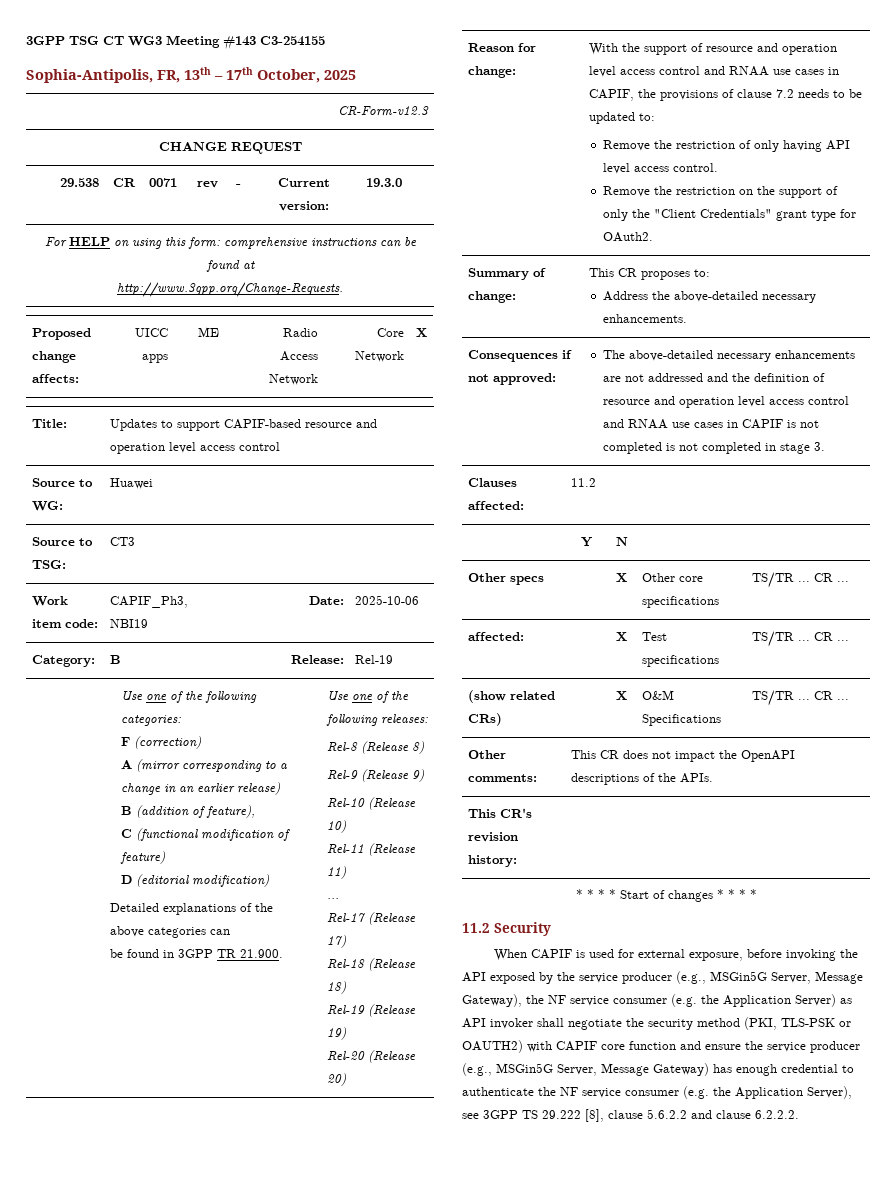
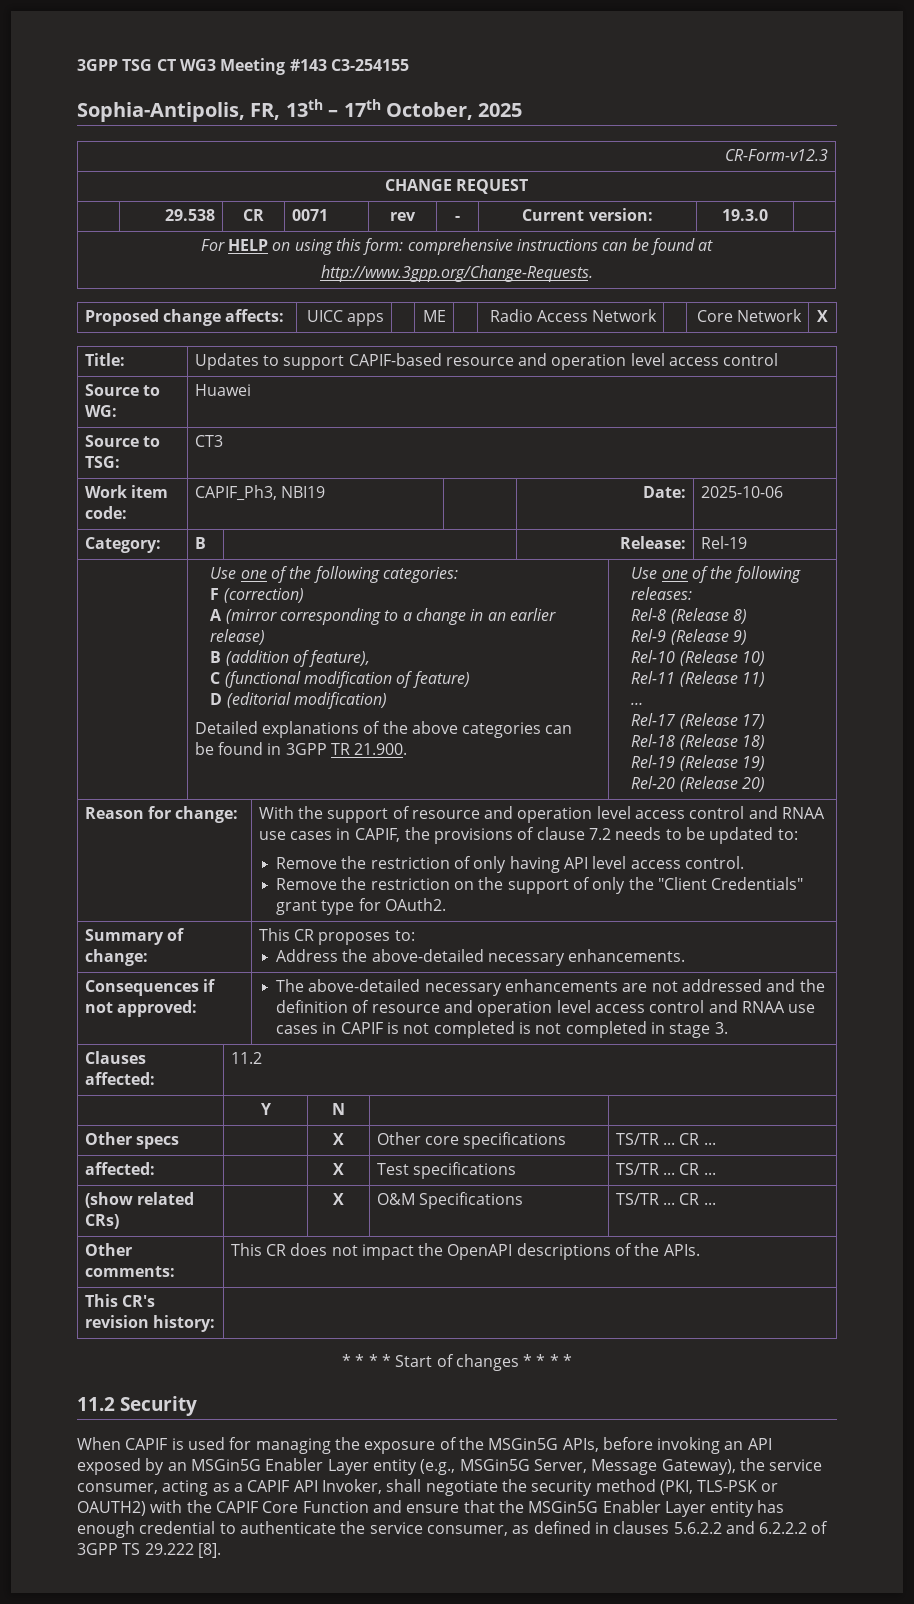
- When CAPIF is used for external exposure, before invoking the API exposed by the service producer (e.g., MSGin5G Server, Message Gateway), the NF service consumer (e.g. the Application Server) as API invoker shall negotiate the security method (PKI, TLS-PSK or OAUTH2) with CAPIF core function and ensure the service producer (e.g., MSGin5G Server, Message Gateway) has enough credential to authenticate the NF service consumer (e.g. the Application Server), see 3GPP TS 29.222 [8], clause 5.6.2.2 and clause 6.2.2.2.
+ When CAPIF is used for managing the exposure of the MSGin5G APIs, before invoking an API exposed by an MSGin5G Enabler Layer entity (e.g., MSGin5G Server, Message Gateway), the service consumer, acting as a CAPIF API Invoker, shall negotiate the security method (PKI, TLS-PSK or OAUTH2) with the CAPIF Core Function and ensure that the MSGin5G Enabler Layer entity has enough credential to authenticate the service consumer, as defined in clauses 5.6.2.2 and 6.2.2.2 of 3GPP TS 29.222 [8].

